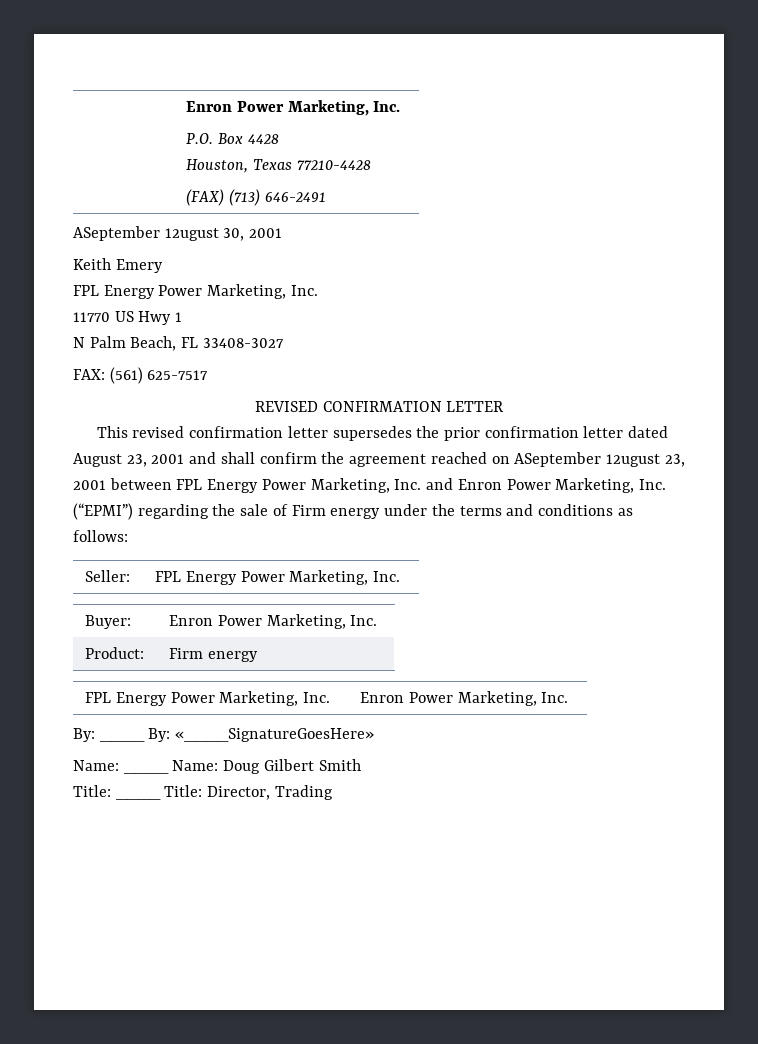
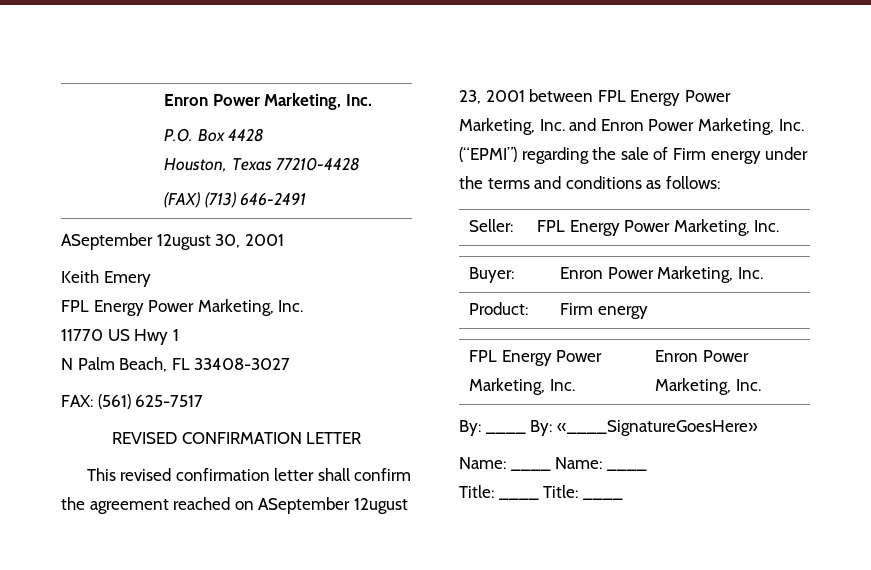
- This revised confirmation letter supersedes the prior confirmation letter dated August 23, 2001 and shall confirm the agreement reached on ASeptember 12ugust 23, 2001 between FPL Energy Power Marketing, Inc. and Enron Power Marketing, Inc. (“EPMI”) regarding the sale of Firm energy under the terms and conditions as follows:
+ This revised confirmation letter shall confirm the agreement reached on ASeptember 12ugust 23, 2001 between FPL Energy Power Marketing, Inc. and Enron Power Marketing, Inc. (“EPMI”) regarding the sale of Firm energy under the terms and conditions as follows:
- Name: ____ Name: Doug Gilbert Smith
+ Name: ____ Name: ____
- Title: ____ Title: Director, Trading
+ Title: ____ Title: ____

